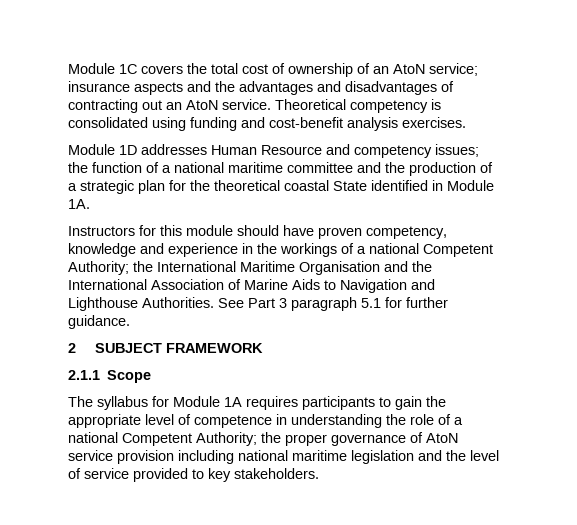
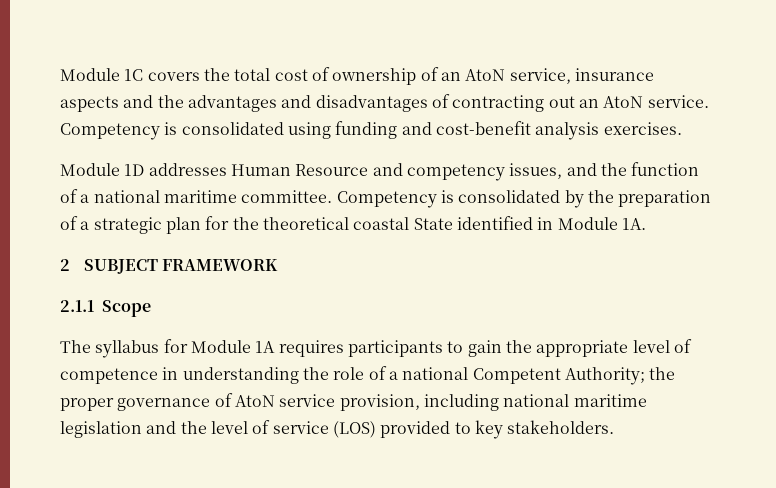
- Module 1C covers the total cost of ownership of an AtoN service; insurance aspects and the advantages and disadvantages of contracting out an AtoN service.
+ Module 1C covers the total cost of ownership of an AtoN service, insurance aspects and the advantages and disadvantages of contracting out an AtoN service.
- Theoretical competency is consolidated using funding and cost-benefit analysis exercises.
+ Competency is consolidated using funding and cost-benefit analysis exercises.
- Module 1D addresses Human Resource and competency issues; the function of a national maritime committee and the production of a strategic plan for the theoretical coastal State identified in Module 1A.
+ Module 1D addresses Human Resource and competency issues, and the function of a national maritime committee. Competency is consolidated by the preparation of a strategic plan for the theoretical coastal State identified in Module 1A.
- Instructors for this module should have proven competency, knowledge and experience in the workings of a national Competent Authority; the International Maritime Organisation and the International Association of Marine Aids to Navigation and Lighthouse Authorities. See Part 3 paragraph 5.1 for further guidance.
- The syllabus for Module 1A requires participants to gain the appropriate level of competence in understanding the role of a national Competent Authority; the proper governance of AtoN service provision including national maritime legislation and the level of service provided to key stakeholders.
+ The syllabus for Module 1A requires participants to gain the appropriate level of competence in understanding the role of a national Competent Authority; the proper governance of AtoN service provision, including national maritime legislation and the level of service (LOS) provided to key stakeholders.

